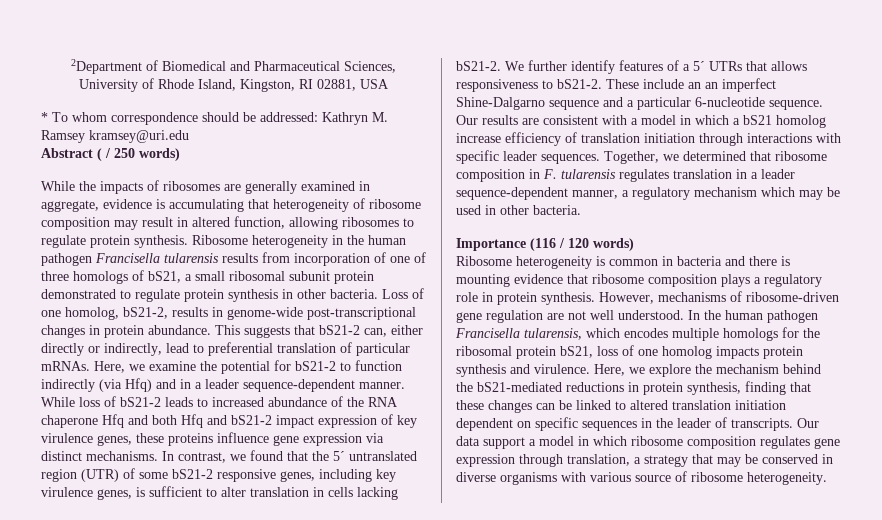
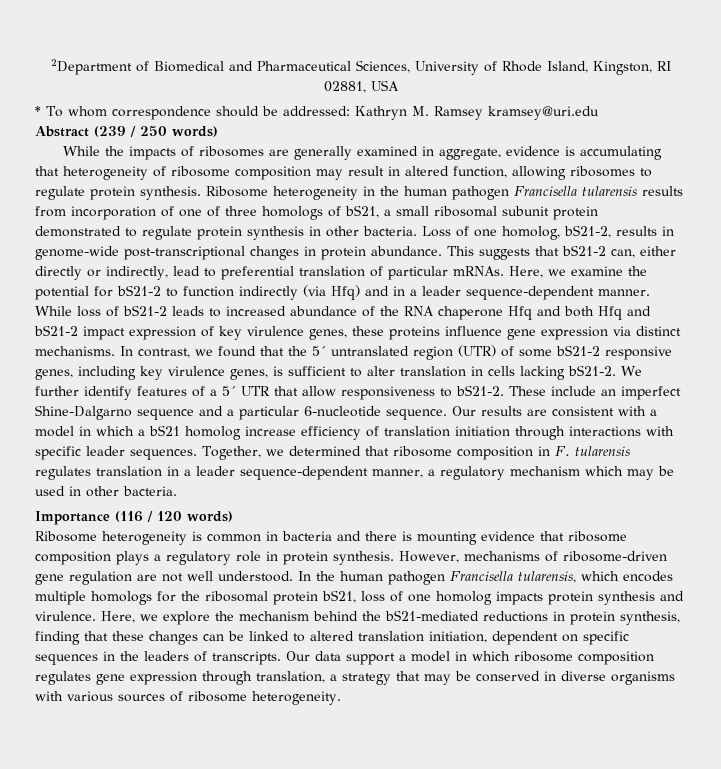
- Abstract ( / 250 words)
+ Abstract (239 / 250 words)
- We further identify features of a 5´ UTRs that allows responsiveness to bS21-2.
+ We further identify features of a 5´ UTR that allow responsiveness to bS21-2.
- These include an an imperfect Shine-Dalgarno sequence and a particular 6-nucleotide sequence.
+ These include an imperfect Shine-Dalgarno sequence and a particular 6-nucleotide sequence.
- Here, we explore the mechanism behind the bS21-mediated reductions in protein synthesis, finding that these changes can be linked to altered translation initiation dependent on specific sequences in the leader of transcripts.
+ Here, we explore the mechanism behind the bS21-mediated reductions in protein synthesis, finding that these changes can be linked to altered translation initiation, dependent on specific sequences in the leaders of transcripts.
- Our data support a model in which ribosome composition regulates gene expression through translation, a strategy that may be conserved in diverse organisms with various source of ribosome heterogeneity.
+ Our data support a model in which ribosome composition regulates gene expression through translation, a strategy that may be conserved in diverse organisms with various sources of ribosome heterogeneity.

